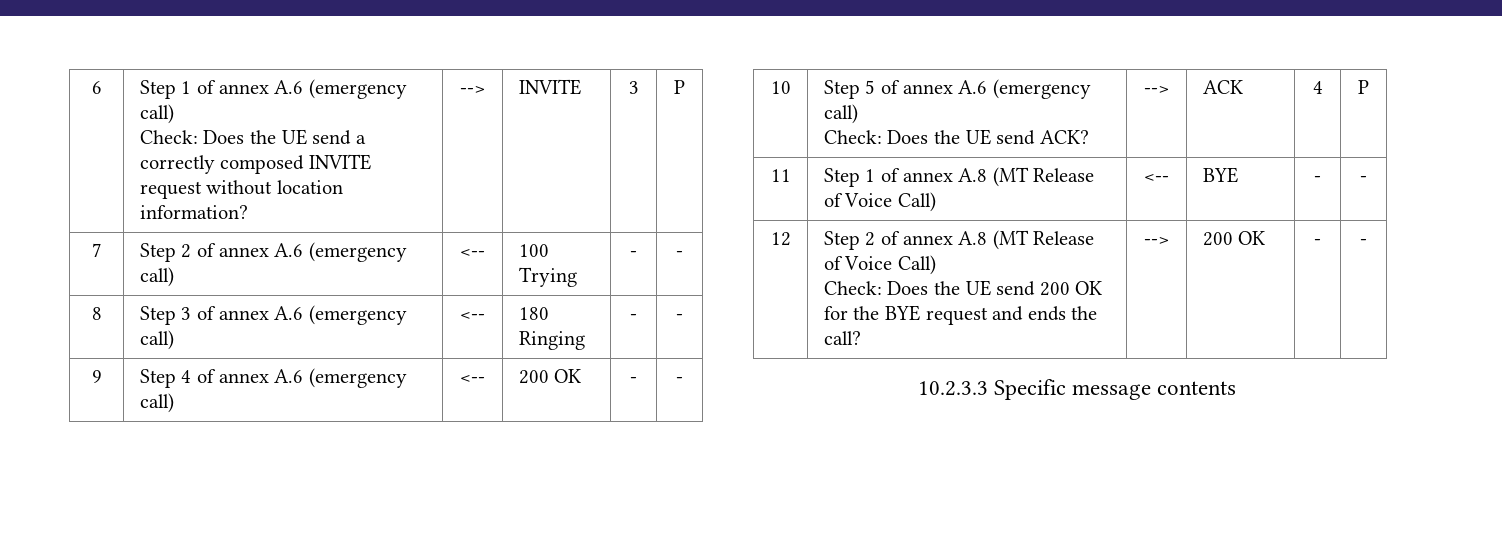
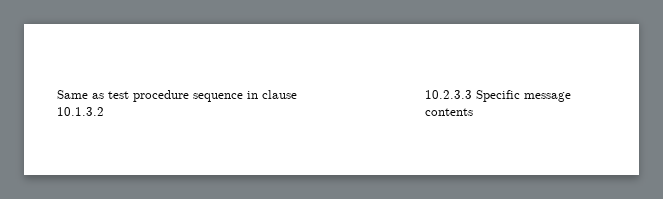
- 6 | Step 1 of annex A.6 (emergency call)
- Check: Does the UE send a correctly composed INVITE request without location information? | --> | INVITE | 3 | P
- 7 | Step 2 of annex A.6 (emergency call) | <-- | 100 Trying | - | -
- 8 | Step 3 of annex A.6 (emergency call) | <-- | 180 Ringing | - | -
- 9 | Step 4 of annex A.6 (emergency call) | <-- | 200 OK | - | -
- 10 | Step 5 of annex A.6 (emergency call)
- Check: Does the UE send ACK? | --> | ACK | 4 | P
- 11 | Step 1 of annex A.8 (MT Release of Voice Call) | <-- | BYE | - | -
- 12 | Step 2 of annex A.8 (MT Release of Voice Call)
- Check: Does the UE send 200 OK for the BYE request and ends the call? | --> | 200 OK | - | -
+ Same as test procedure sequence in clause 10.1.3.2

